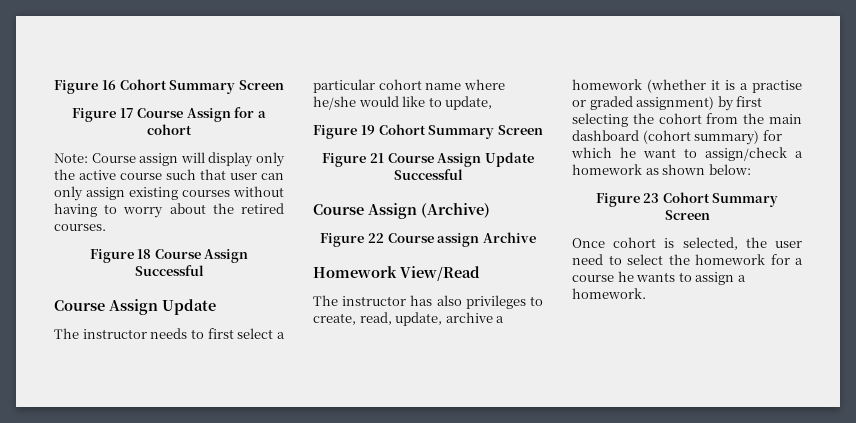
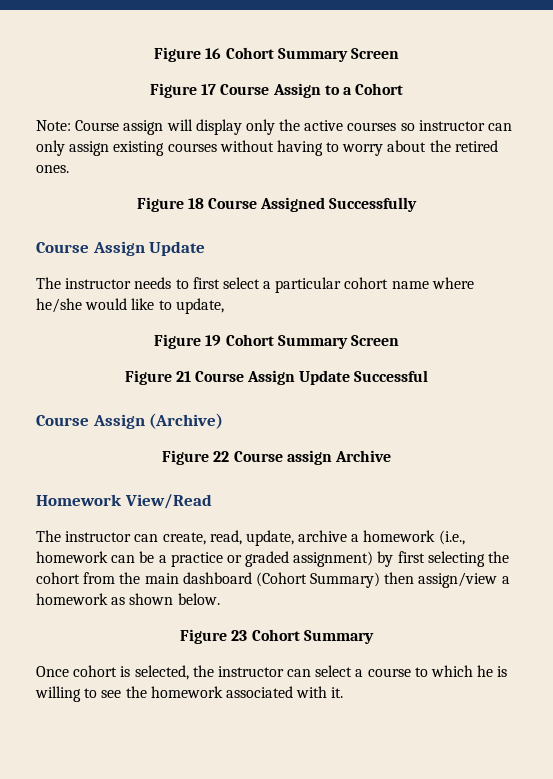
- Figure 17 Course Assign for a cohort
+ Figure 17 Course Assign to a Cohort
- Note: Course assign will display only the active course such that user can only assign existing courses without having to worry about the retired courses.
+ Note: Course assign will display only the active courses so instructor can only assign existing courses without having to worry about the retired ones.
- Figure 18 Course Assign Successful
+ Figure 18 Course Assigned Successfully
- The instructor has also privileges to create, read, update, archive a homework (whether it is a practise or graded assignment) by first selecting the cohort from the main dashboard (cohort summary) for which he want to assign/check a homework as shown below:
+ The instructor can create, read, update, archive a homework (i.e., homework can be a practice or graded assignment) by first selecting the cohort from the main dashboard (Cohort Summary) then assign/view a homework as shown below.
- Figure 23 Cohort Summary Screen
+ Figure 23 Cohort Summary
- Once cohort is selected, the user need to select the homework for a course he wants to assign a homework.
+ Once cohort is selected, the instructor can select a course to which he is willing to see the homework associated with it.

